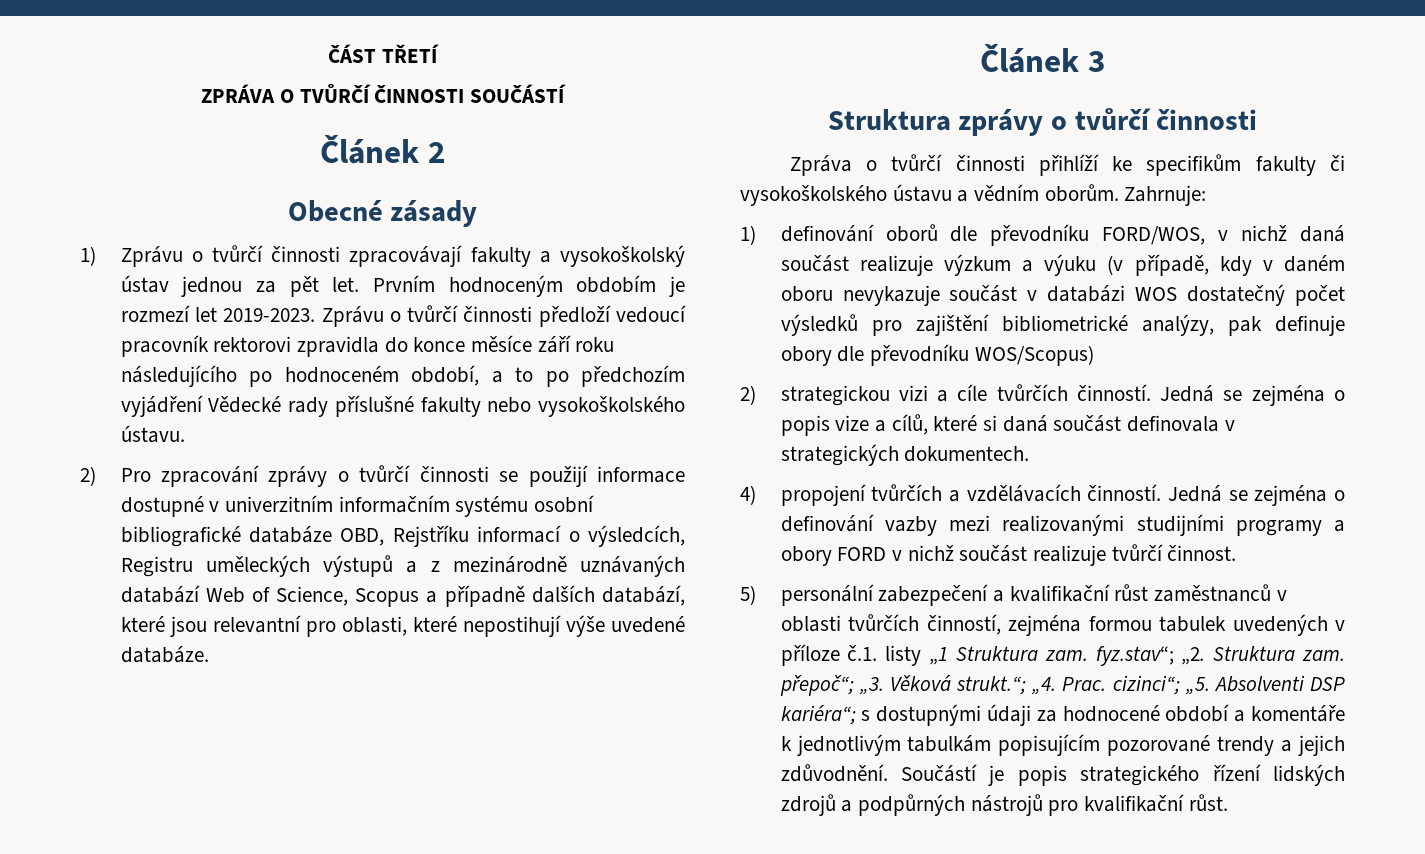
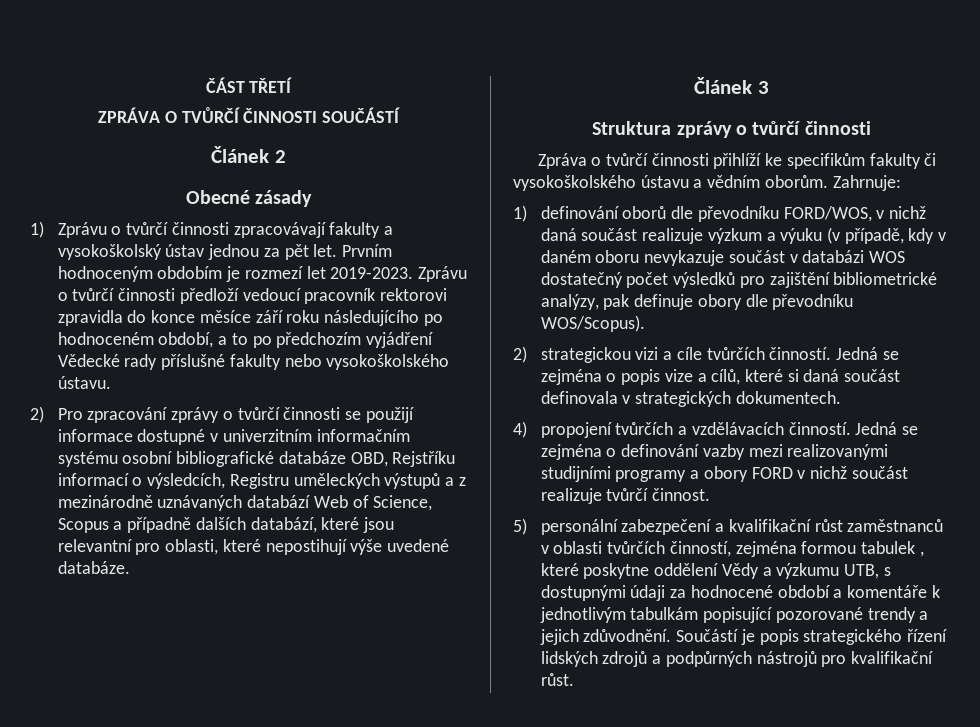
- 1) definování oborů dle převodníku FORD/WOS, v nichž daná součást realizuje výzkum a výuku (v případě, kdy v daném oboru nevykazuje součást v databázi WOS dostatečný počet výsledků pro zajištění bibliometrické analýzy, pak definuje obory dle převodníku WOS/Scopus)
+ 1) definování oborů dle převodníku FORD/WOS, v nichž daná součást realizuje výzkum a výuku (v případě, kdy v daném oboru nevykazuje součást v databázi WOS dostatečný počet výsledků pro zajištění bibliometrické analýzy, pak definuje obory dle převodníku WOS/Scopus).
- 5) personální zabezpečení a kvalifikační růst zaměstnanců v oblasti tvůrčích činností, zejména formou tabulek uvedených v příloze č.1. listy „1 Struktura zam. fyz.stav“; „2. Struktura zam. přepoč“; „3. Věková strukt.“; „4. Prac. cizinci“; „5. Absolventi DSP kariéra“; s dostupnými údaji za hodnocené období a komentáře k jednotlivým tabulkám popisujícím pozorované trendy a jejich zdůvodnění.
+ 5) personální zabezpečení a kvalifikační růst zaměstnanců v oblasti tvůrčích činností, zejména formou tabulek , které poskytne oddělení Vědy a výzkumu UTB, s dostupnými údaji za hodnocené období a komentáře k jednotlivým tabulkám popisující pozorované trendy a jejich zdůvodnění.

